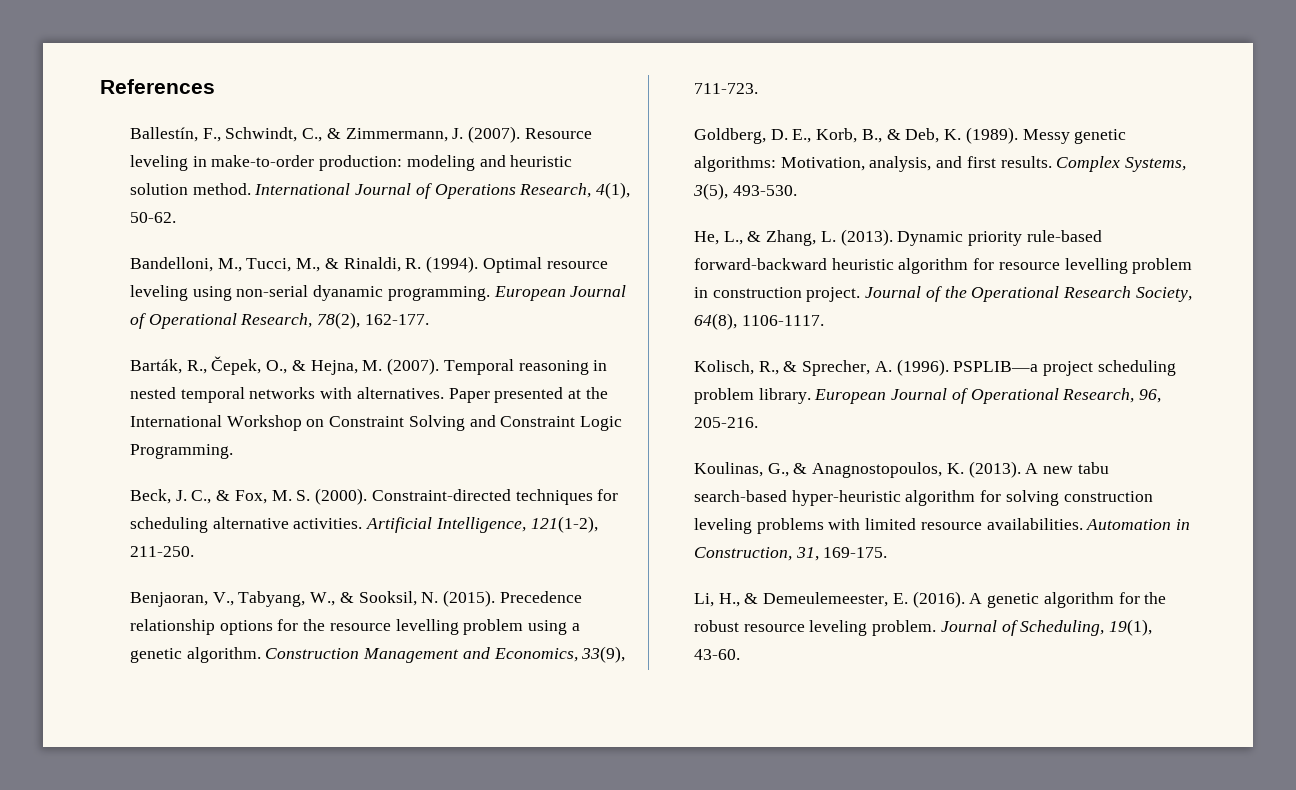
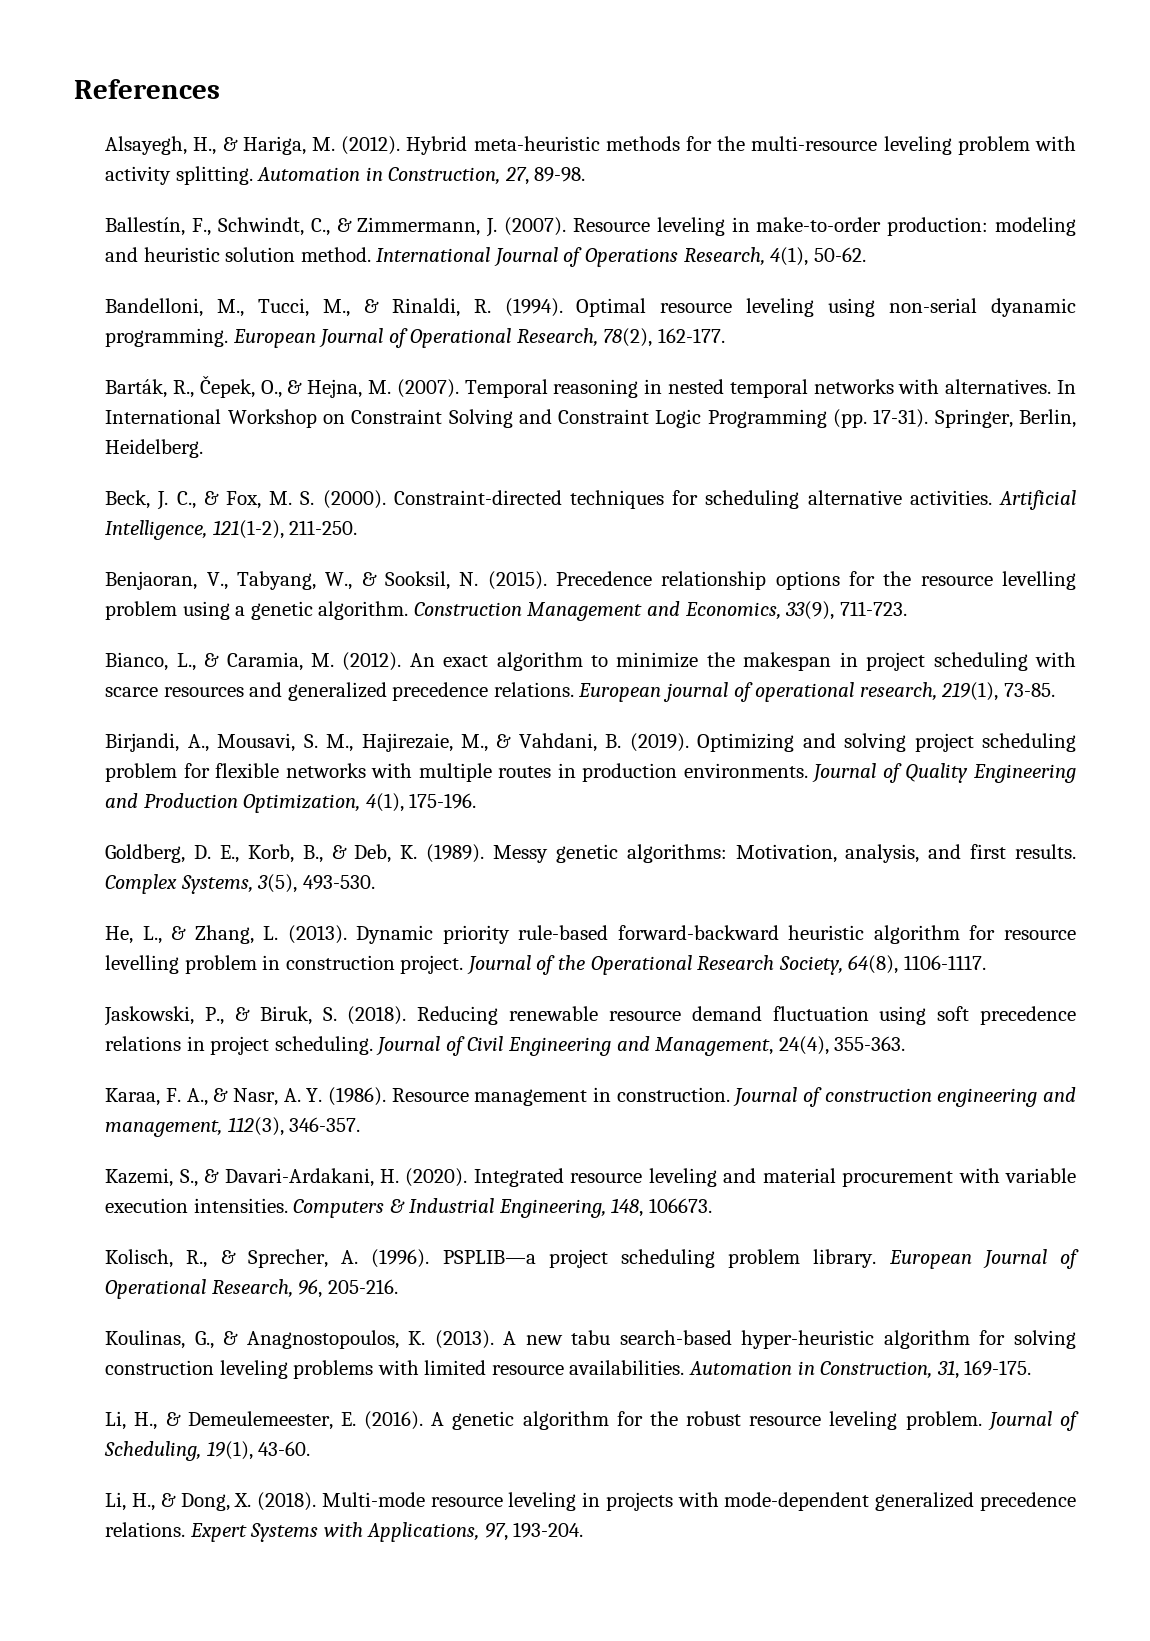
+ Alsayegh, H., & Hariga, M. (2012). Hybrid meta-heuristic methods for the multi-resource leveling problem with activity splitting. Automation in Construction, 27, 89-98.
- Paper presented at the International Workshop on Constraint Solving and Constraint Logic Programming.
+ In International Workshop on Constraint Solving and Constraint Logic Programming (pp. 17-31). Springer, Berlin, Heidelberg.
+ Bianco, L., & Caramia, M. (2012). An exact algorithm to minimize the makespan in project scheduling with scarce resources and generalized precedence relations. European journal of operational research, 219(1), 73-85.
+ Birjandi, A., Mousavi, S. M., Hajirezaie, M., & Vahdani, B. (2019). Optimizing and solving project scheduling problem for flexible networks with multiple routes in production environments. Journal of Quality Engineering and Production Optimization, 4(1), 175-196.
+ Jaskowski, P., & Biruk, S. (2018). Reducing renewable resource demand fluctuation using soft precedence relations in project scheduling. Journal of Civil Engineering and Management, 24(4), 355-363.
+ Karaa, F. A., & Nasr, A. Y. (1986). Resource management in construction. Journal of construction engineering and management, 112(3), 346-357.
+ Kazemi, S., & Davari-Ardakani, H. (2020). Integrated resource leveling and material procurement with variable execution intensities. Computers & Industrial Engineering, 148, 106673.
+ Li, H., & Dong, X. (2018). Multi-mode resource leveling in projects with mode-dependent generalized precedence relations. Expert Systems with Applications, 97, 193-204.

